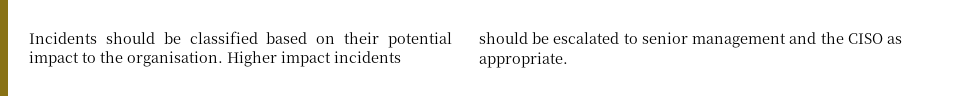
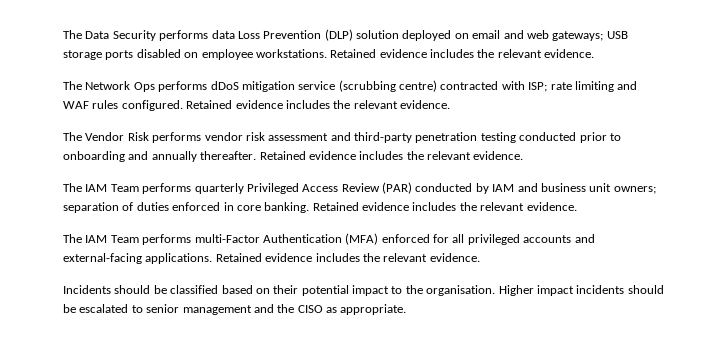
+ The Data Security performs data Loss Prevention (DLP) solution deployed on email and web gateways; USB storage ports disabled on employee workstations. Retained evidence includes the relevant evidence.
+ The Network Ops performs dDoS mitigation service (scrubbing centre) contracted with ISP; rate limiting and WAF rules configured. Retained evidence includes the relevant evidence.
+ The Vendor Risk performs vendor risk assessment and third-party penetration testing conducted prior to onboarding and annually thereafter. Retained evidence includes the relevant evidence.
+ The IAM Team performs quarterly Privileged Access Review (PAR) conducted by IAM and business unit owners; separation of duties enforced in core banking. Retained evidence includes the relevant evidence.
+ The IAM Team performs multi-Factor Authentication (MFA) enforced for all privileged accounts and external-facing applications. Retained evidence includes the relevant evidence.

